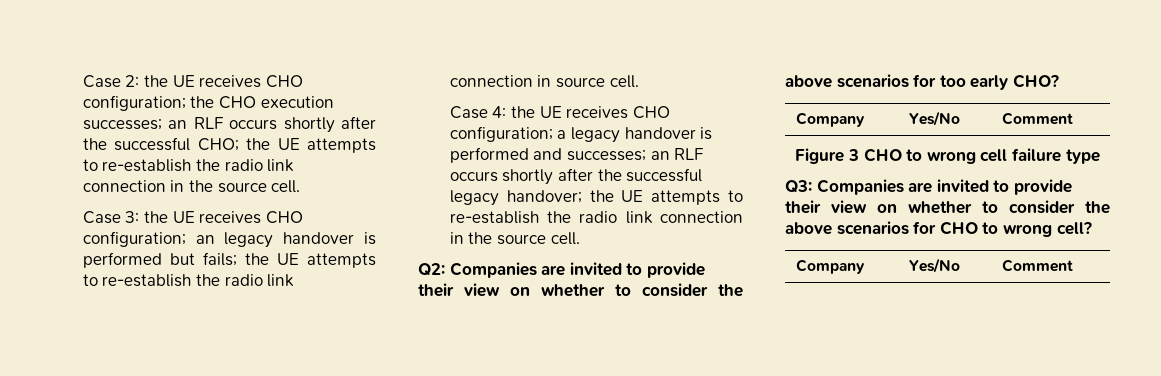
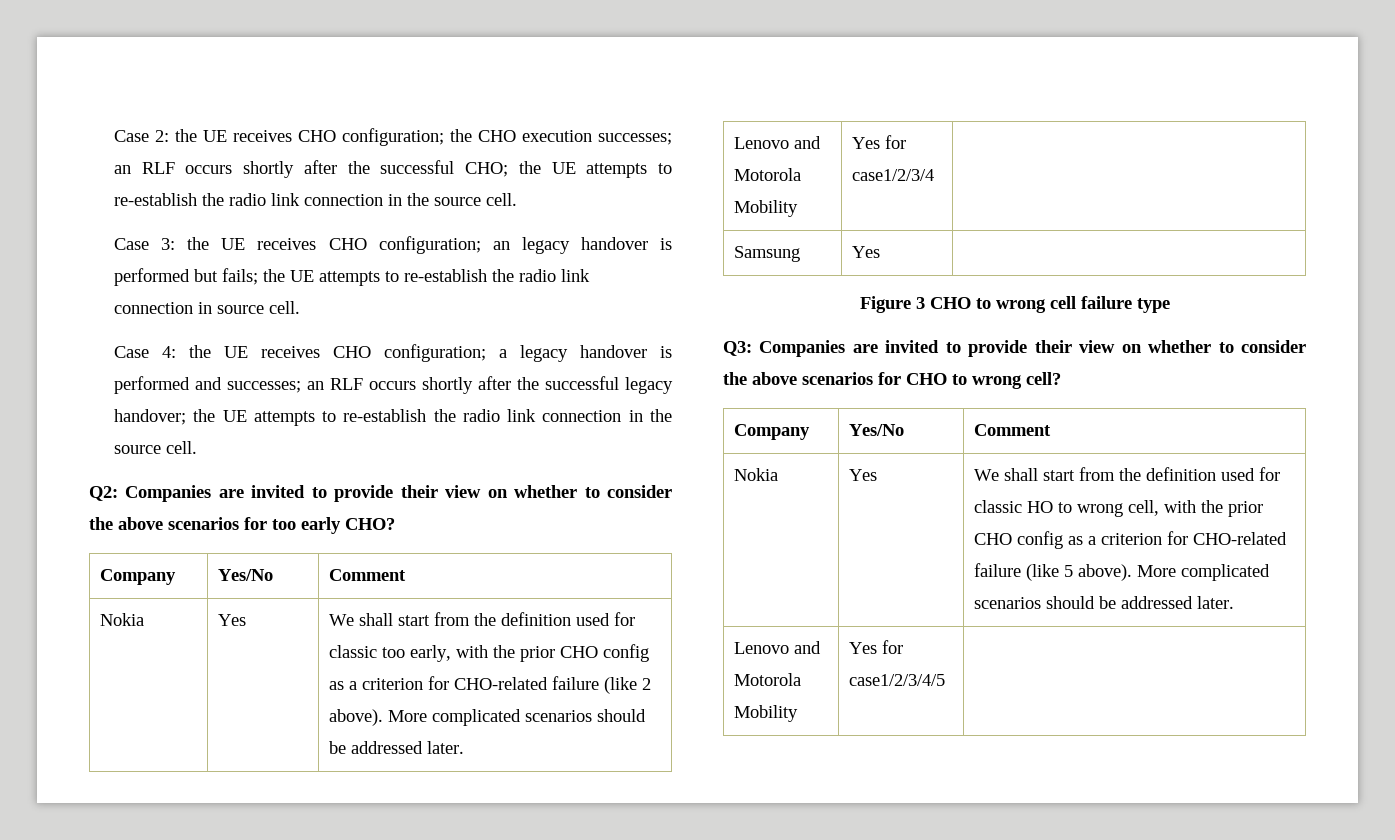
+ Nokia | Yes | We shall start from the definition used for classic too early, with the prior CHO config as a criterion for CHO-related failure (like 2 above). More complicated scenarios should be addressed later.
+ Lenovo and Motorola Mobility | Yes for case1/2/3/4 |
+ Samsung | Yes |
+ Nokia | Yes | We shall start from the definition used for classic HO to wrong cell, with the prior CHO config as a criterion for CHO-related failure (like 5 above). More complicated scenarios should be addressed later.
+ Lenovo and Motorola Mobility | Yes for case1/2/3/4/5 |

